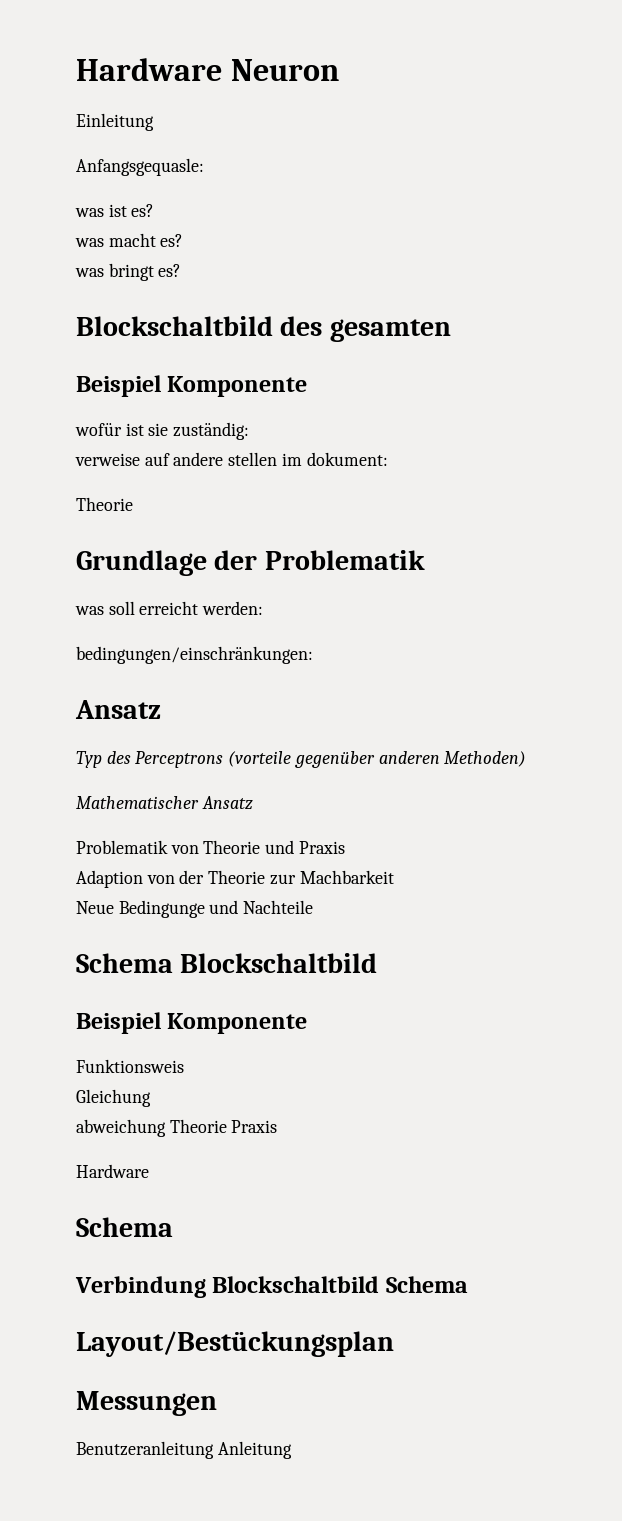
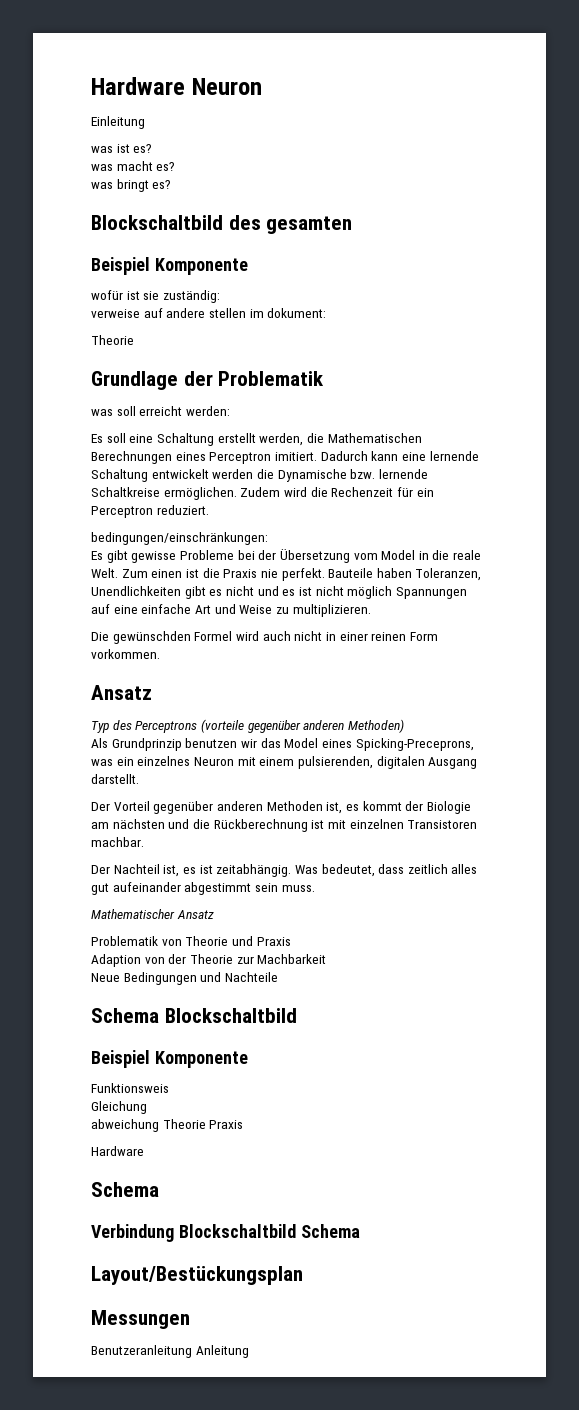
- Anfangsgequasle:
+ Es soll eine Schaltung erstellt werden, die Mathematischen Berechnungen eines Perceptron imitiert. Dadurch kann eine lernende Schaltung entwickelt werden die Dynamische bzw. lernende Schaltkreise ermöglichen. Zudem wird die Rechenzeit für ein Perceptron reduziert.
  bedingungen/einschränkungen:
+ Es gibt gewisse Probleme bei der Übersetzung vom Model in die reale Welt. Zum einen ist die Praxis nie perfekt. Bauteile haben Toleranzen, Unendlichkeiten gibt es nicht und es ist nicht möglich Spannungen auf eine einfache Art und Weise zu multiplizieren.
+ Die gewünschden Formel wird auch nicht in einer reinen Form vorkommen.
+ Als Grundprinzip benutzen wir das Model eines Spicking-Preceprons, was ein einzelnes Neuron mit einem pulsierenden, digitalen Ausgang darstellt.
+ Der Vorteil gegenüber anderen Methoden ist, es kommt der Biologie am nächsten und die Rückberechnung ist mit einzelnen Transistoren machbar.
+ Der Nachteil ist, es ist zeitabhängig. Was bedeutet, dass zeitlich alles gut aufeinander abgestimmt sein muss.
- Neue Bedingunge und Nachteile
+ Neue Bedingungen und Nachteile

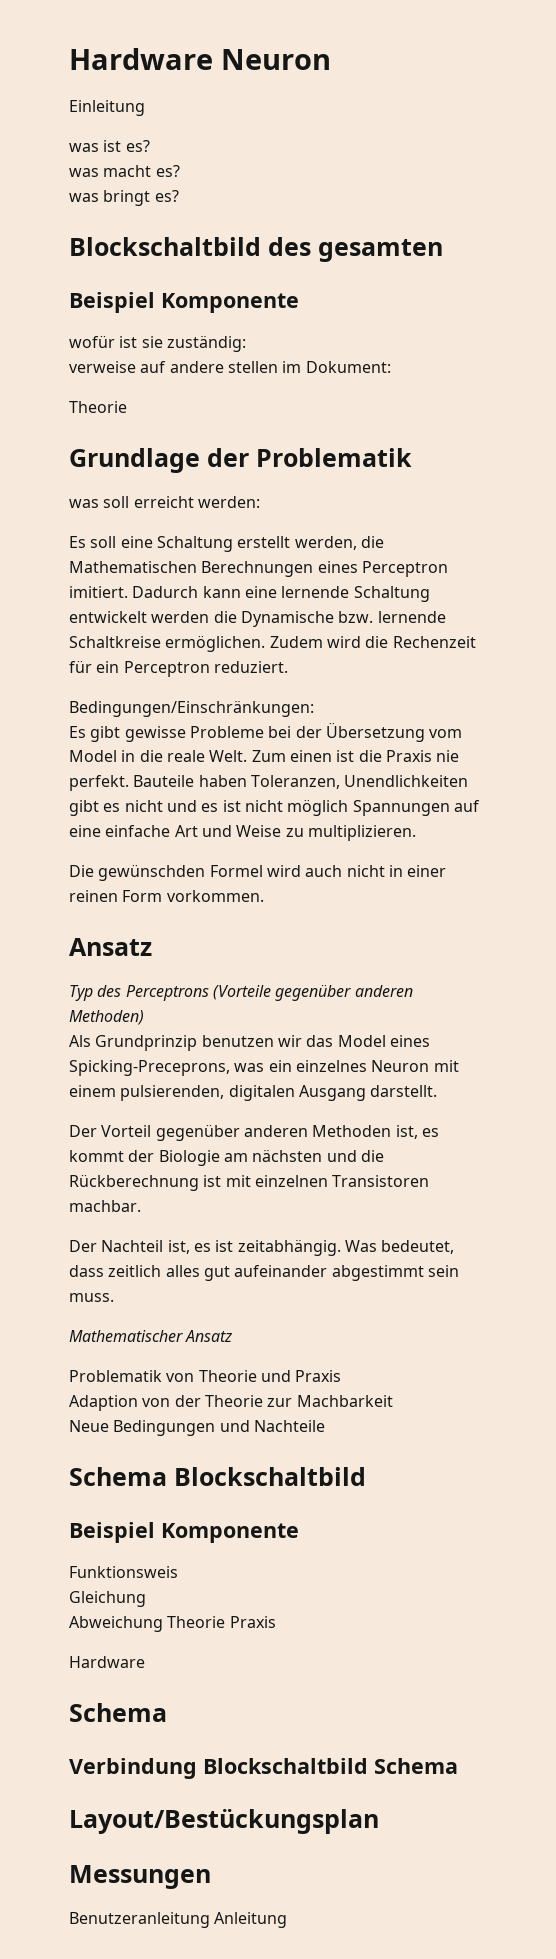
- verweise auf andere stellen im dokument:
+ verweise auf andere stellen im Dokument:
- bedingungen/einschränkungen:
+ Bedingungen/Einschränkungen:
- Typ des Perceptrons (vorteile gegenüber anderen Methoden)
+ Typ des Perceptrons (Vorteile gegenüber anderen Methoden)
- abweichung Theorie Praxis
+ Abweichung Theorie Praxis

